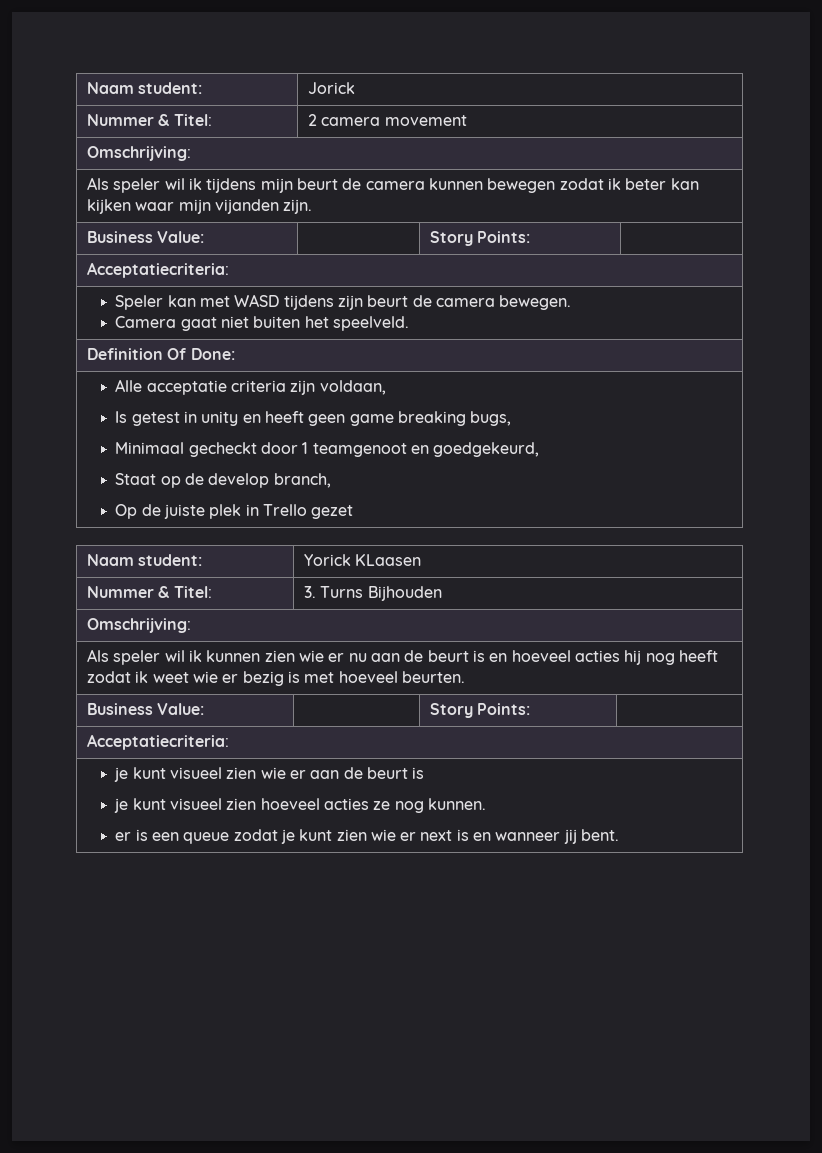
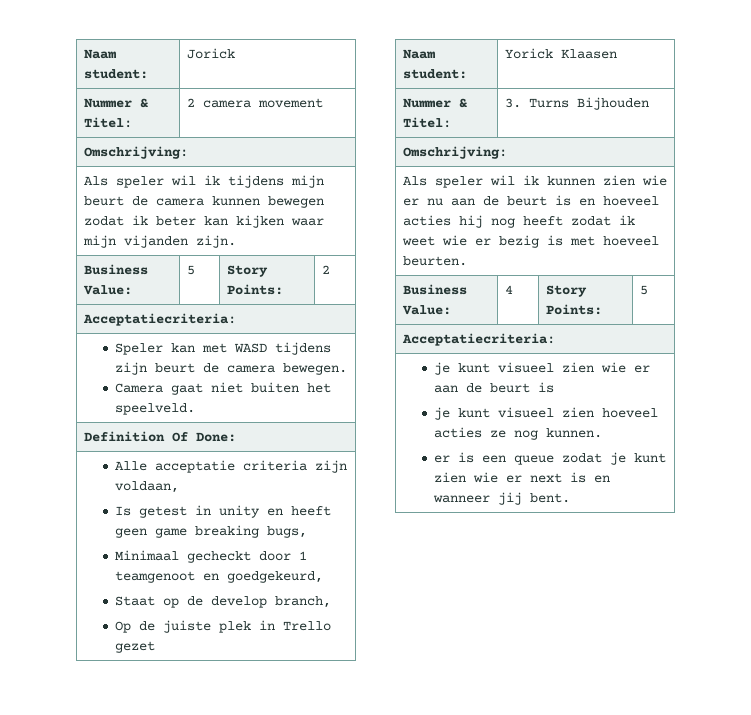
  Als speler wil ik tijdens mijn beurt de camera kunnen bewegen zodat ik beter kan kijken waar mijn vijanden zijn.
- Business Value: | | Story Points: |
+ Business Value: | 5 | Story Points: | 2
- Naam student: | Yorick KLaasen
+ Naam student: | Yorick Klaasen
  Als speler wil ik kunnen zien wie er nu aan de beurt is en hoeveel acties hij nog heeft zodat ik weet wie er bezig is met hoeveel beurten.
- Business Value: | | Story Points: |
+ Business Value: | 4 | Story Points: | 5

